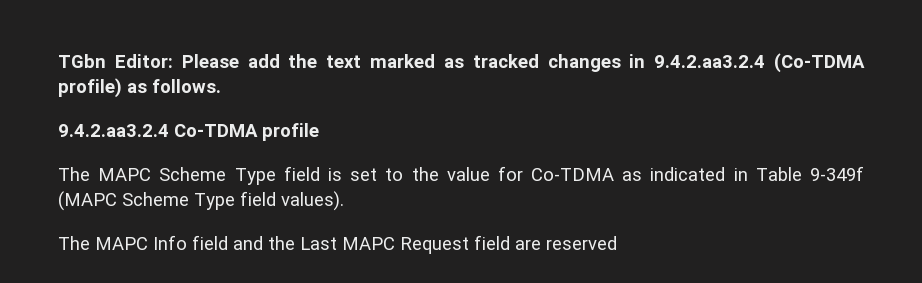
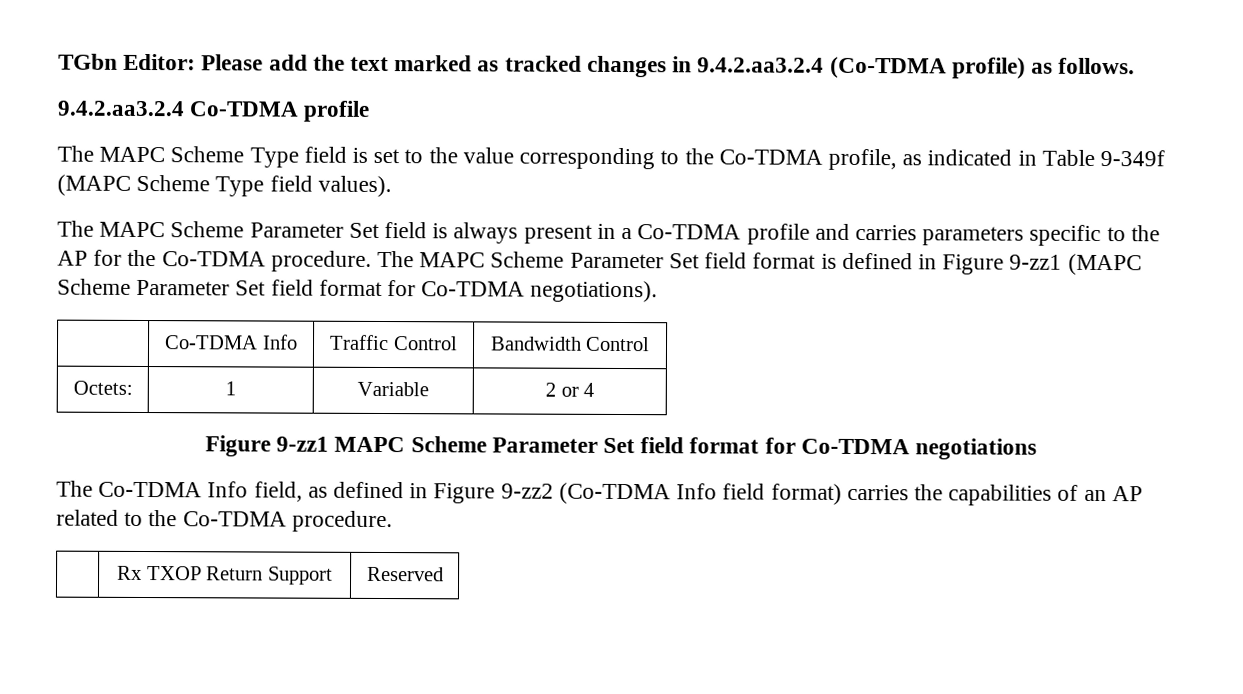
- The MAPC Scheme Type field is set to the value for Co-TDMA as indicated in Table 9-349f (MAPC Scheme Type field values).
+ The MAPC Scheme Type field is set to the value corresponding to the Co-TDMA profile, as indicated in Table 9-349f (MAPC Scheme Type field values).
- The MAPC Info field and the Last MAPC Request field are reserved
+ The MAPC Scheme Parameter Set field is always present in a Co-TDMA profile and carries parameters specific to the AP for the Co-TDMA procedure. The MAPC Scheme Parameter Set field format is defined in Figure 9-zz1 (MAPC Scheme Parameter Set field format for Co-TDMA negotiations).
+ | Co-TDMA Info | Traffic Control | Bandwidth Control
+ Octets: | 1 | Variable | 2 or 4
+ Figure 9-zz1 MAPC Scheme Parameter Set field format for Co-TDMA negotiations
+ The Co-TDMA Info field, as defined in Figure 9-zz2 (Co-TDMA Info field format) carries the capabilities of an AP related to the Co-TDMA procedure.
+ | Rx TXOP Return Support | Reserved

